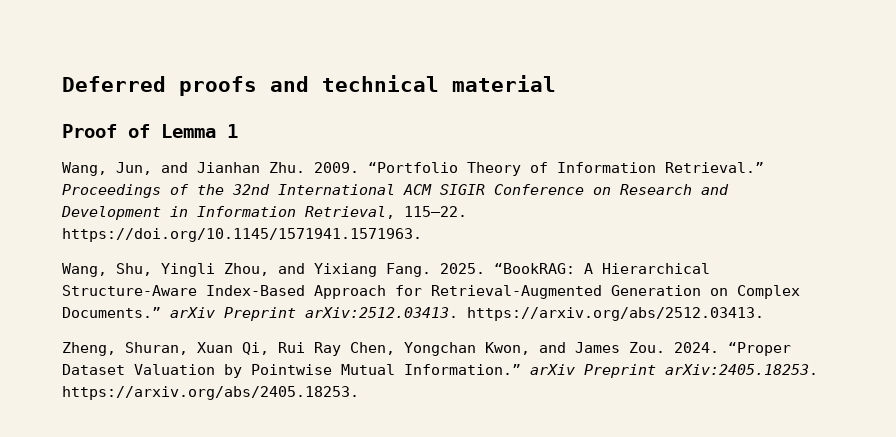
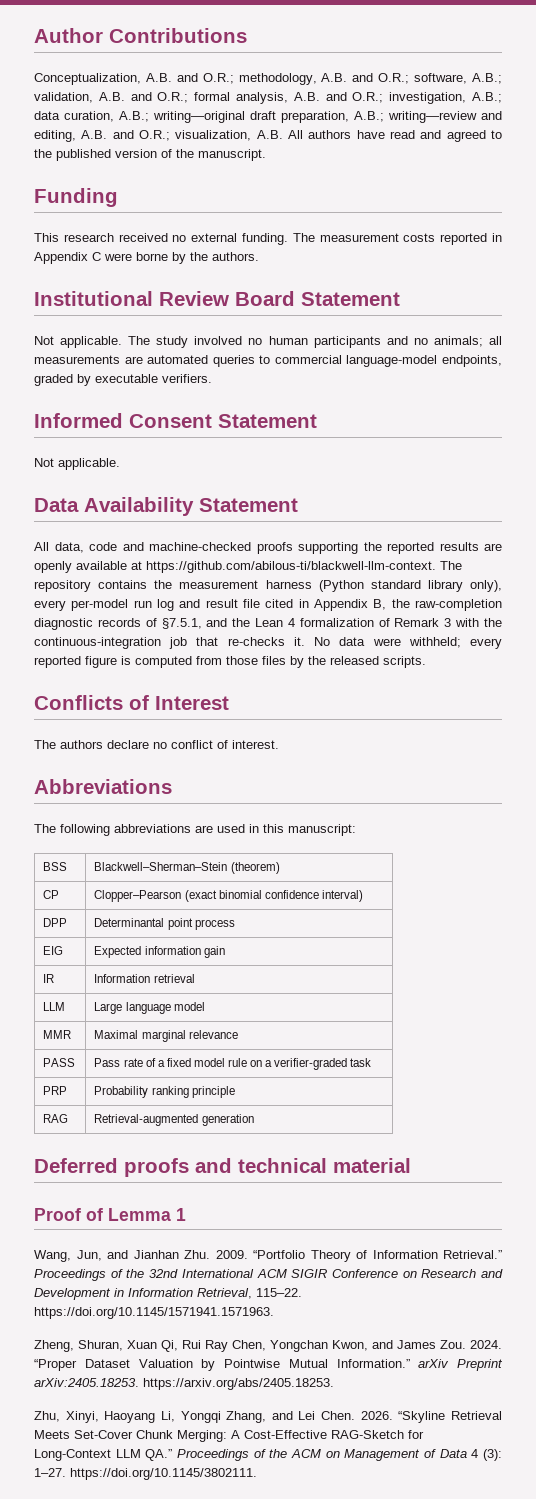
+ Author Contributions
+ Conceptualization, A.B. and O.R.; methodology, A.B. and O.R.; software, A.B.; validation, A.B. and O.R.; formal analysis, A.B. and O.R.; investigation, A.B.; data curation, A.B.; writing—original draft preparation, A.B.; writing—review and editing, A.B. and O.R.; visualization, A.B. All authors have read and agreed to the published version of the manuscript.
+ Funding
+ This research received no external funding. The measurement costs reported in Appendix C were borne by the authors.
+ Institutional Review Board Statement
+ Not applicable. The study involved no human participants and no animals; all measurements are automated queries to commercial language-model endpoints, graded by executable verifiers.
+ Informed Consent Statement
+ Not applicable.
+ Data Availability Statement
+ All data, code and machine-checked proofs supporting the reported results are openly available at https://github.com/abilous-ti/blackwell-llm-context. The repository contains the measurement harness (Python standard library only), every per-model run log and result file cited in Appendix B, the raw-completion diagnostic records of §7.5.1, and the Lean 4 formalization of Remark 3 with the continuous-integration job that re-checks it. No data were withheld; every reported figure is computed from those files by the released scripts.
+ Conflicts of Interest
+ The authors declare no conflict of interest.
+ Abbreviations
+ The following abbreviations are used in this manuscript:
+ BSS | Blackwell–Sherman–Stein (theorem)
+ CP | Clopper–Pearson (exact binomial confidence interval)
+ DPP | Determinantal point process
+ EIG | Expected information gain
+ IR | Information retrieval
+ LLM | Large language model
+ MMR | Maximal marginal relevance
+ PASS | Pass rate of a fixed model rule on a verifier-graded task
+ PRP | Probability ranking principle
+ RAG | Retrieval-augmented generation
- Wang, Shu, Yingli Zhou, and Yixiang Fang. 2025. “BookRAG: A Hierarchical Structure-Aware Index-Based Approach for Retrieval-Augmented Generation on Complex Documents.” arXiv Preprint arXiv:2512.03413. https://arxiv.org/abs/2512.03413.
+ Zhu, Xinyi, Haoyang Li, Yongqi Zhang, and Lei Chen. 2026. “Skyline Retrieval Meets Set-Cover Chunk Merging: A Cost-Effective RAG-Sketch for Long-Context LLM QA.” Proceedings of the ACM on Management of Data 4 (3): 1–27. https://doi.org/10.1145/3802111.

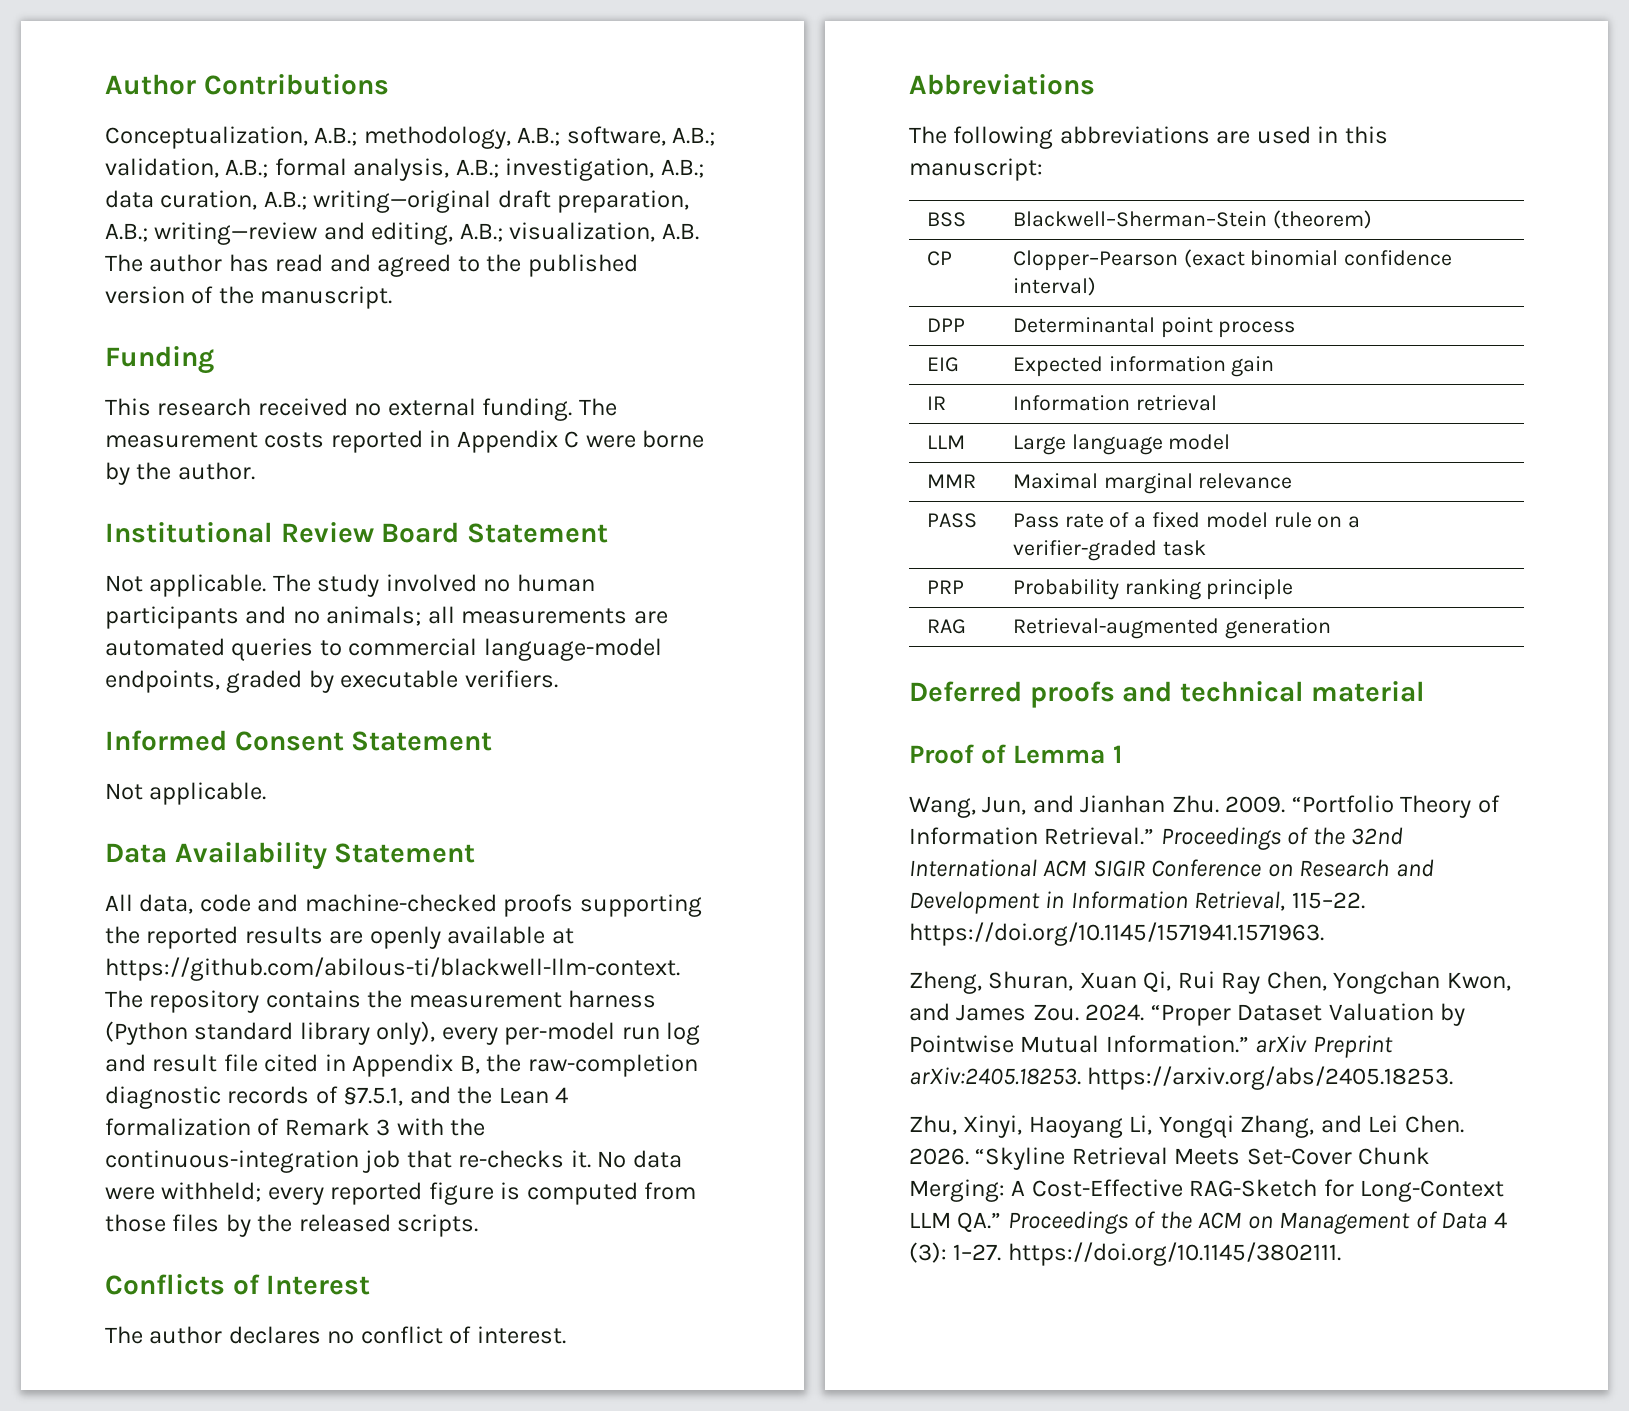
- Conceptualization, A.B. and O.R.; methodology, A.B. and O.R.; software, A.B.; validation, A.B. and O.R.; formal analysis, A.B. and O.R.; investigation, A.B.; data curation, A.B.; writing—original draft preparation, A.B.; writing—review and editing, A.B. and O.R.; visualization, A.B. All authors have read and agreed to the published version of the manuscript.
+ Conceptualization, A.B.; methodology, A.B.; software, A.B.; validation, A.B.; formal analysis, A.B.; investigation, A.B.; data curation, A.B.; writing—original draft preparation, A.B.; writing—review and editing, A.B.; visualization, A.B. The author has read and agreed to the published version of the manuscript.
- The measurement costs reported in Appendix C were borne by the authors.
+ The measurement costs reported in Appendix C were borne by the author.
- The authors declare no conflict of interest.
+ The author declares no conflict of interest.

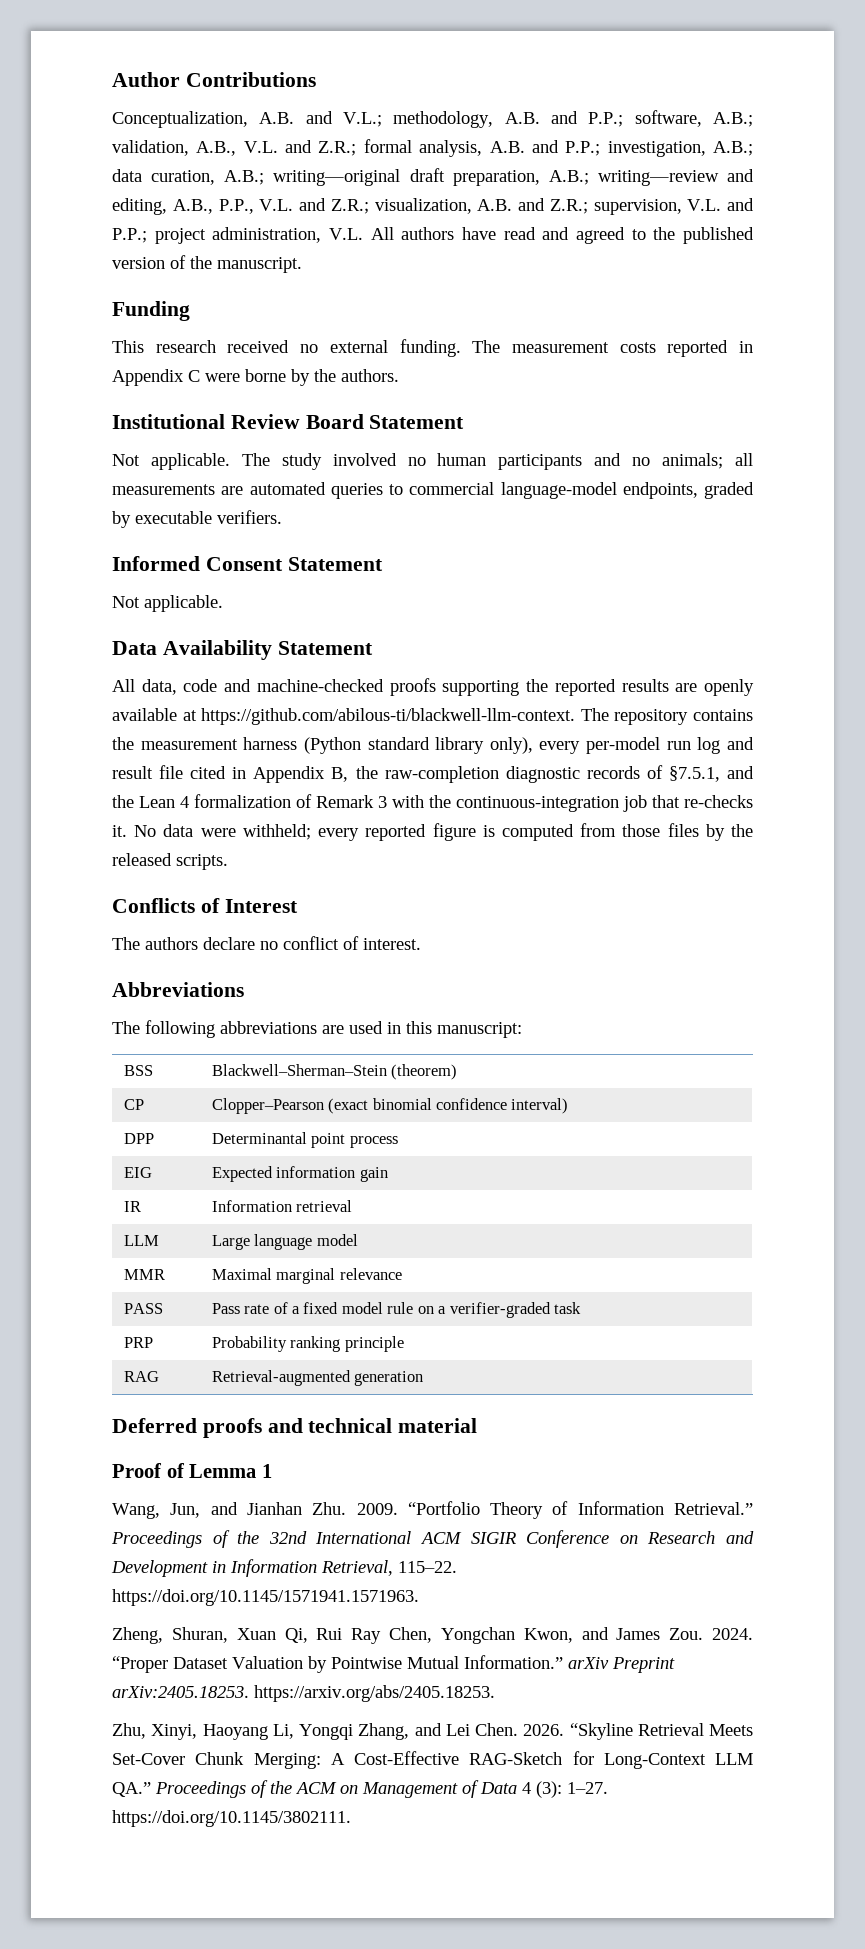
- Conceptualization, A.B.; methodology, A.B.; software, A.B.; validation, A.B.; formal analysis, A.B.; investigation, A.B.; data curation, A.B.; writing—original draft preparation, A.B.; writing—review and editing, A.B.; visualization, A.B. The author has read and agreed to the published version of the manuscript.
+ Conceptualization, A.B. and V.L.; methodology, A.B. and P.P.; software, A.B.; validation, A.B., V.L. and Z.R.; formal analysis, A.B. and P.P.; investigation, A.B.; data curation, A.B.; writing—original draft preparation, A.B.; writing—review and editing, A.B., P.P., V.L. and Z.R.; visualization, A.B. and Z.R.; supervision, V.L. and P.P.; project administration, V.L. All authors have read and agreed to the published version of the manuscript.
- The measurement costs reported in Appendix C were borne by the author.
+ The measurement costs reported in Appendix C were borne by the authors.
- The author declares no conflict of interest.
+ The authors declare no conflict of interest.

